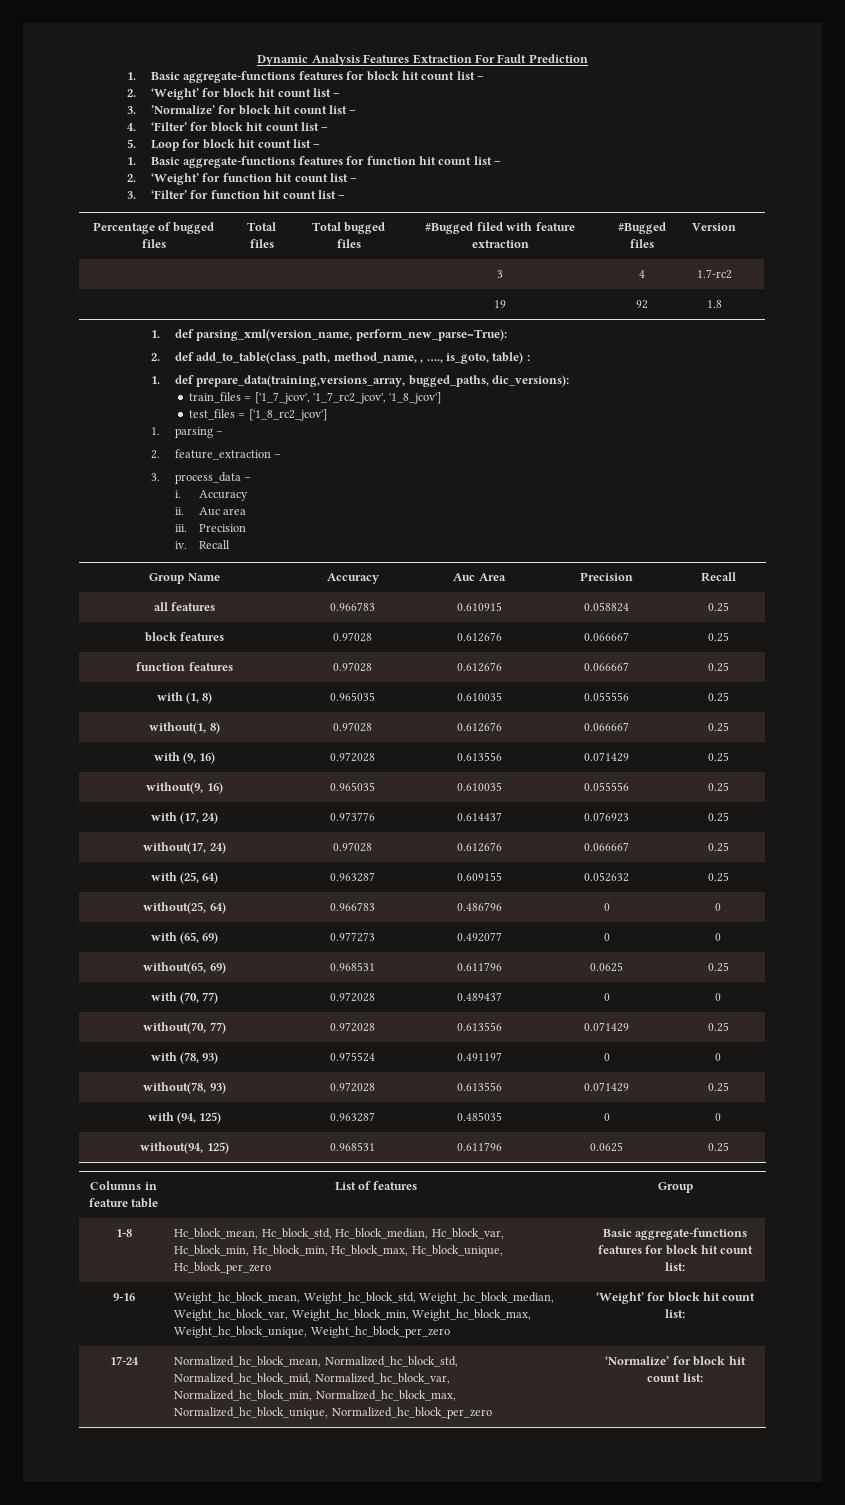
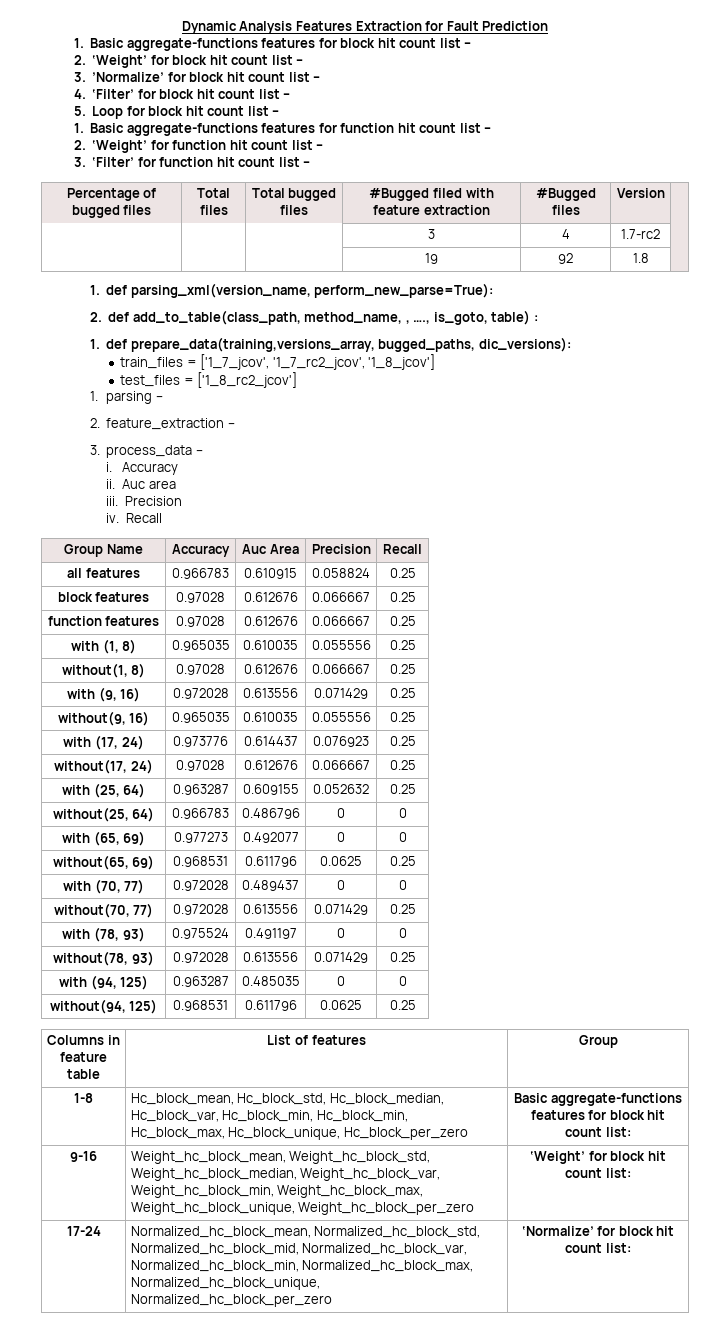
- Dynamic Analysis Features Extraction For Fault Prediction
+ Dynamic Analysis Features Extraction for Fault Prediction

